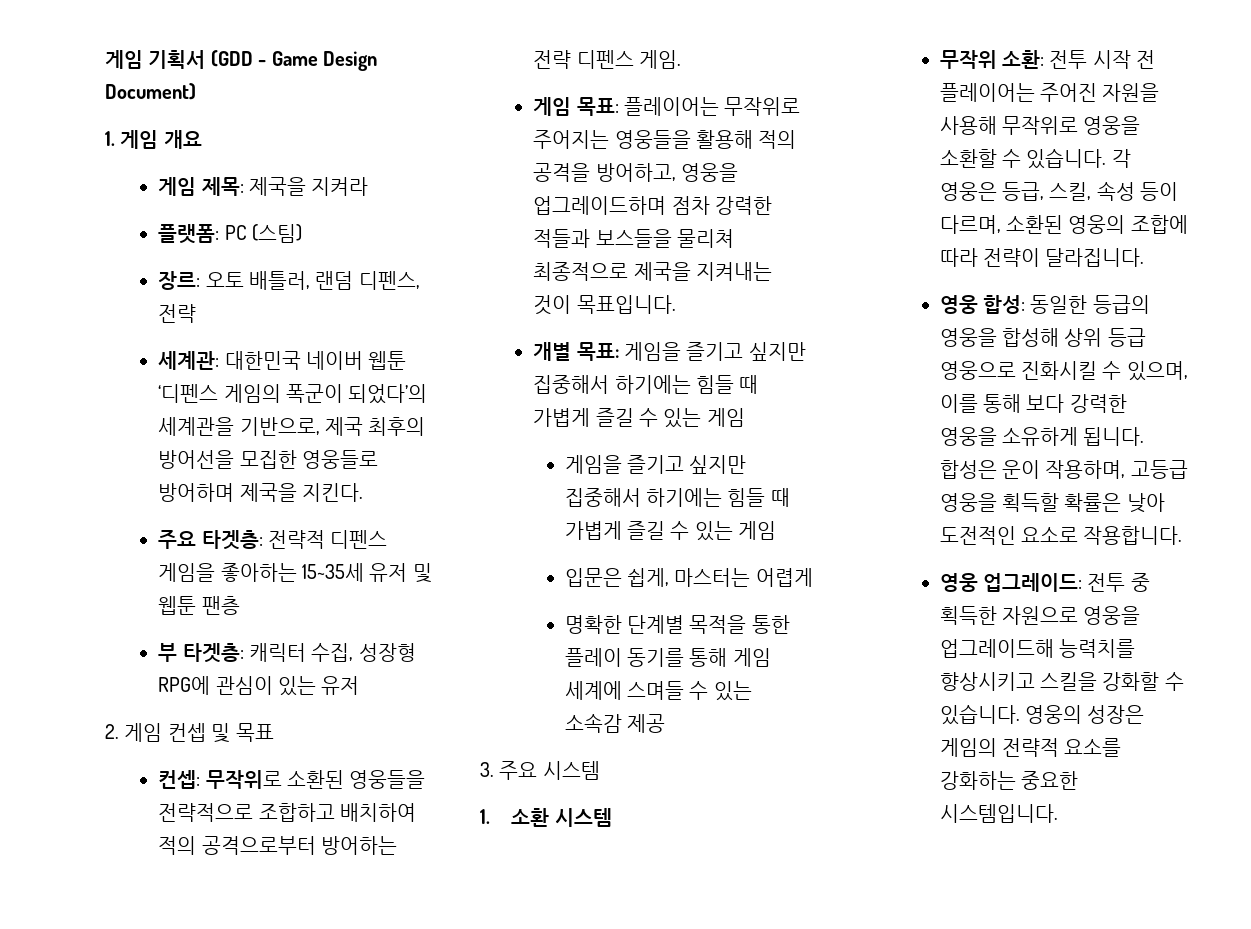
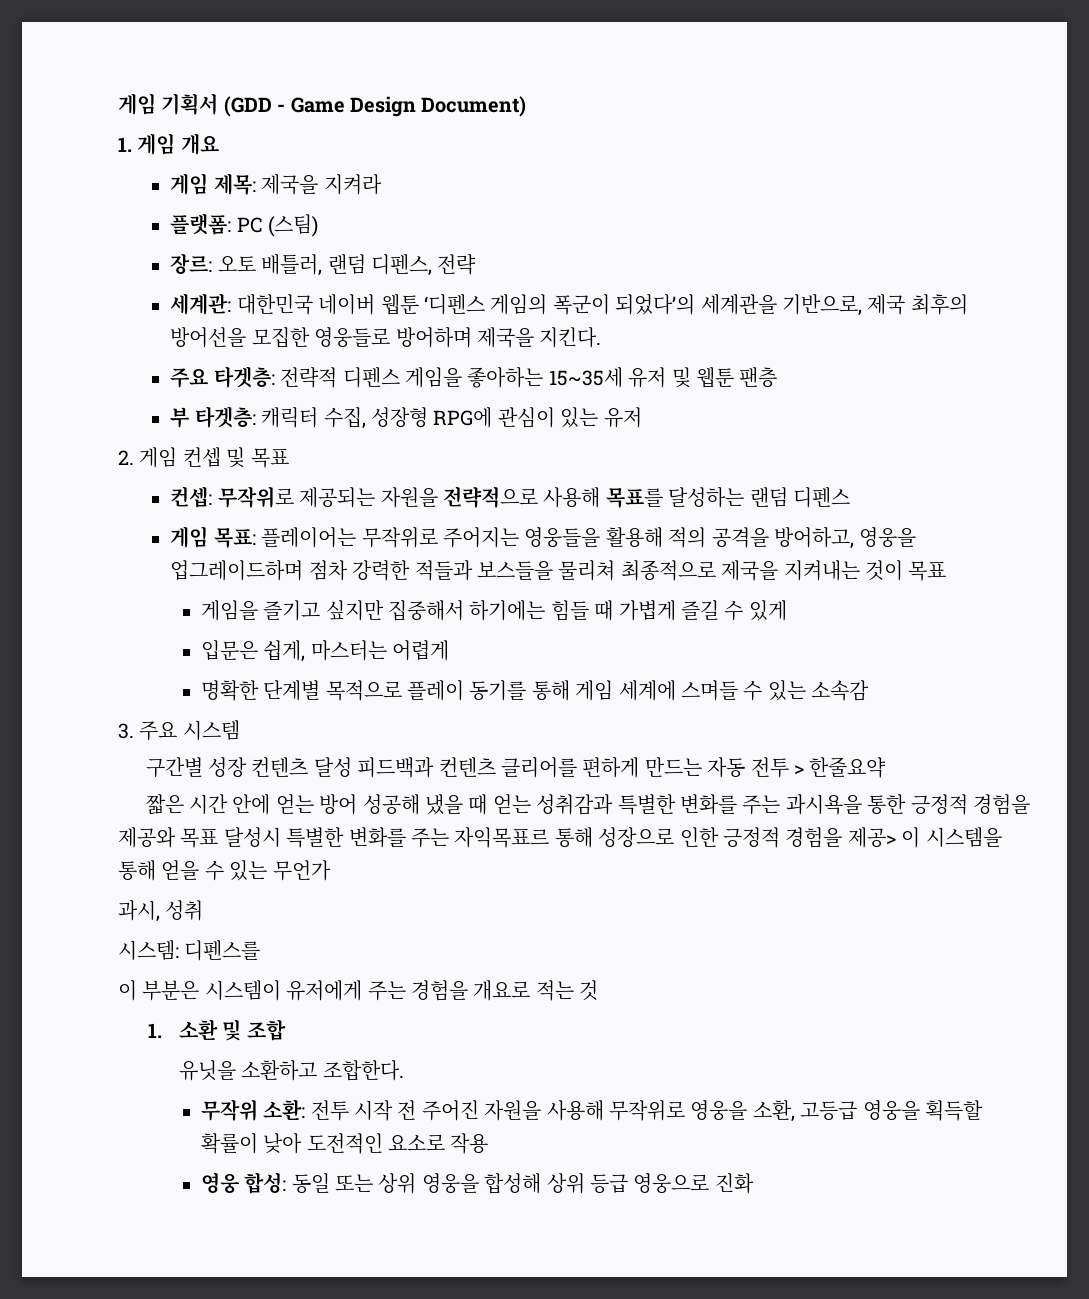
- 컨셉: 무작위로 소환된 영웅들을 전략적으로 조합하고 배치하여 적의 공격으로부터 방어하는 전략 디펜스 게임.
+ 컨셉: 무작위로 제공되는 자원을 전략적으로 사용해 목표를 달성하는 랜덤 디펜스
- 게임 목표: 플레이어는 무작위로 주어지는 영웅들을 활용해 적의 공격을 방어하고, 영웅을 업그레이드하며 점차 강력한 적들과 보스들을 물리쳐 최종적으로 제국을 지켜내는 것이 목표입니다.
- 개별 목표: 게임을 즐기고 싶지만 집중해서 하기에는 힘들 때 가볍게 즐길 수 있는 게임
- 게임을 즐기고 싶지만 집중해서 하기에는 힘들 때 가볍게 즐길 수 있는 게임
+ 게임 목표: 플레이어는 무작위로 주어지는 영웅들을 활용해 적의 공격을 방어하고, 영웅을 업그레이드하며 점차 강력한 적들과 보스들을 물리쳐 최종적으로 제국을 지켜내는 것이 목표
+ 게임을 즐기고 싶지만 집중해서 하기에는 힘들 때 가볍게 즐길 수 있게
- 명확한 단계별 목적을 통한 플레이 동기를 통해 게임 세계에 스며들 수 있는 소속감 제공
+ 명확한 단계별 목적으로 플레이 동기를 통해 게임 세계에 스며들 수 있는 소속감
- 1. 소환 시스템
+ 구간별 성장 컨텐츠 달성 피드백과 컨텐츠 클리어를 편하게 만드는 자동 전투 > 한줄요약
+ 짧은 시간 안에 얻는 방어 성공해 냈을 때 얻는 성취감과 특별한 변화를 주는 과시욕을 통한 긍정적 경험을 제공와 목표 달성시 특별한 변화를 주는 자익목표르 통해 성장으로 인한 긍정적 경험을 제공> 이 시스템을 통해 얻을 수 있는 무언가
+ 과시, 성취
+ 시스템: 디펜스를
+ 이 부분은 시스템이 유저에게 주는 경험을 개요로 적는 것
+ 1. 소환 및 조합
+ 유닛을 소환하고 조합한다.
- 무작위 소환: 전투 시작 전 플레이어는 주어진 자원을 사용해 무작위로 영웅을 소환할 수 있습니다. 각 영웅은 등급, 스킬, 속성 등이 다르며, 소환된 영웅의 조합에 따라 전략이 달라집니다.
+ 무작위 소환: 전투 시작 전 주어진 자원을 사용해 무작위로 영웅을 소환, 고등급 영웅을 획득할 확률이 낮아 도전적인 요소로 작용
- 영웅 합성: 동일한 등급의 영웅을 합성해 상위 등급 영웅으로 진화시킬 수 있으며, 이를 통해 보다 강력한 영웅을 소유하게 됩니다. 합성은 운이 작용하며, 고등급 영웅을 획득할 확률은 낮아 도전적인 요소로 작용합니다.
- 영웅 업그레이드: 전투 중 획득한 자원으로 영웅을 업그레이드해 능력치를 향상시키고 스킬을 강화할 수 있습니다. 영웅의 성장은 게임의 전략적 요소를 강화하는 중요한 시스템입니다.
+ 영웅 합성: 동일 또는 상위 영웅을 합성해 상위 등급 영웅으로 진화

